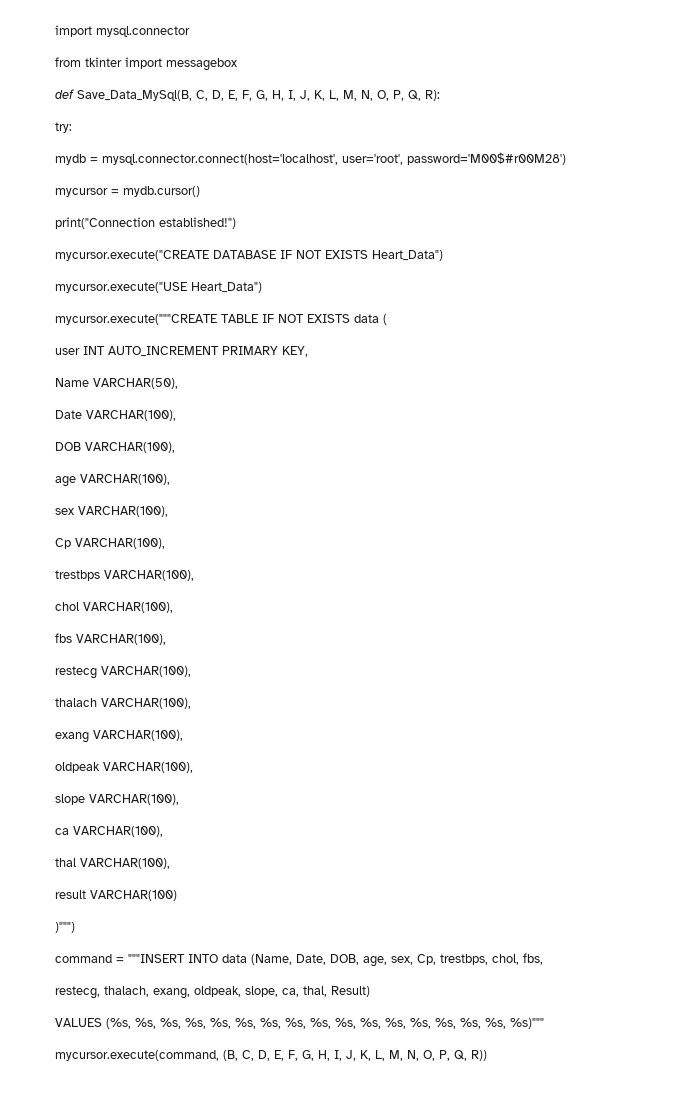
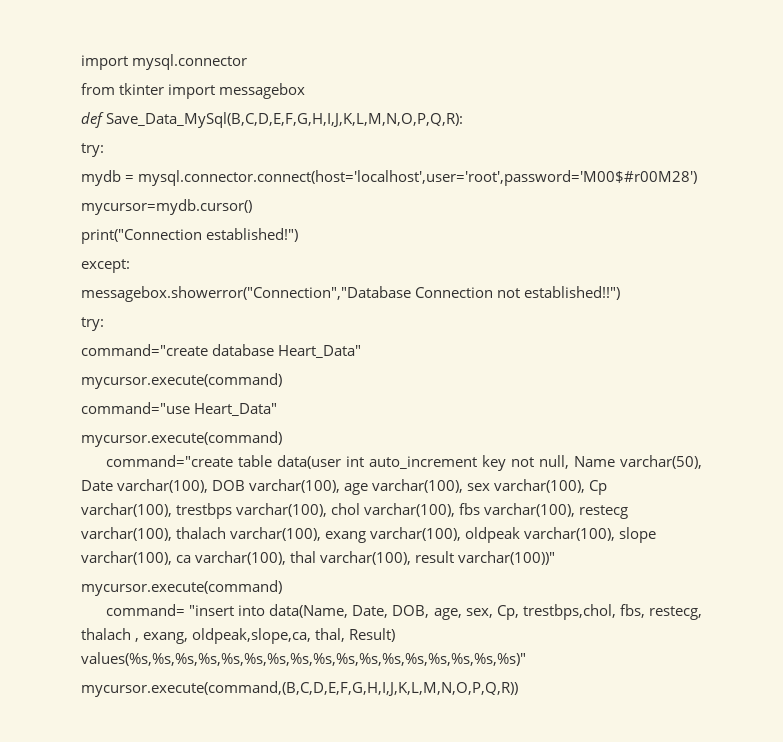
- def Save_Data_MySql(B, C, D, E, F, G, H, I, J, K, L, M, N, O, P, Q, R):
+ def Save_Data_MySql(B,C,D,E,F,G,H,I,J,K,L,M,N,O,P,Q,R):
  try:
- mydb = mysql.connector.connect(host='localhost', user='root', password='M00$#r00M28')
- mycursor = mydb.cursor()
+ mydb = mysql.connector.connect(host='localhost',user='root',password='M00$#r00M28')
+ mycursor=mydb.cursor()
  print("Connection established!")
- mycursor.execute("CREATE DATABASE IF NOT EXISTS Heart_Data")
- mycursor.execute("USE Heart_Data")
- mycursor.execute("""CREATE TABLE IF NOT EXISTS data (
- user INT AUTO_INCREMENT PRIMARY KEY,
- Name VARCHAR(50),
- Date VARCHAR(100),
- DOB VARCHAR(100),
- age VARCHAR(100),
- sex VARCHAR(100),
- Cp VARCHAR(100),
- trestbps VARCHAR(100),
- chol VARCHAR(100),
- fbs VARCHAR(100),
- restecg VARCHAR(100),
- thalach VARCHAR(100),
- exang VARCHAR(100),
- oldpeak VARCHAR(100),
- slope VARCHAR(100),
- ca VARCHAR(100),
- thal VARCHAR(100),
- result VARCHAR(100)
- )""")
- command = """INSERT INTO data (Name, Date, DOB, age, sex, Cp, trestbps, chol, fbs,
- restecg, thalach, exang, oldpeak, slope, ca, thal, Result)
- VALUES (%s, %s, %s, %s, %s, %s, %s, %s, %s, %s, %s, %s, %s, %s, %s, %s, %s)"""
- mycursor.execute(command, (B, C, D, E, F, G, H, I, J, K, L, M, N, O, P, Q, R))
+ except:
+ messagebox.showerror("Connection","Database Connection not established!!")
+ try:
+ command="create database Heart_Data"
+ mycursor.execute(command)
+ command="use Heart_Data"
+ mycursor.execute(command)
+ command="create table data(user int auto_increment key not null, Name varchar(50), Date varchar(100), DOB varchar(100), age varchar(100), sex varchar(100), Cp varchar(100), trestbps varchar(100), chol varchar(100), fbs varchar(100), restecg varchar(100), thalach varchar(100), exang varchar(100), oldpeak varchar(100), slope varchar(100), ca varchar(100), thal varchar(100), result varchar(100))"
+ mycursor.execute(command)
+ command= "insert into data(Name, Date, DOB, age, sex, Cp, trestbps,chol, fbs, restecg, thalach , exang, oldpeak,slope,ca, thal, Result) values(%s,%s,%s,%s,%s,%s,%s,%s,%s,%s,%s,%s,%s,%s,%s,%s,%s)"
+ mycursor.execute(command,(B,C,D,E,F,G,H,I,J,K,L,M,N,O,P,Q,R))

